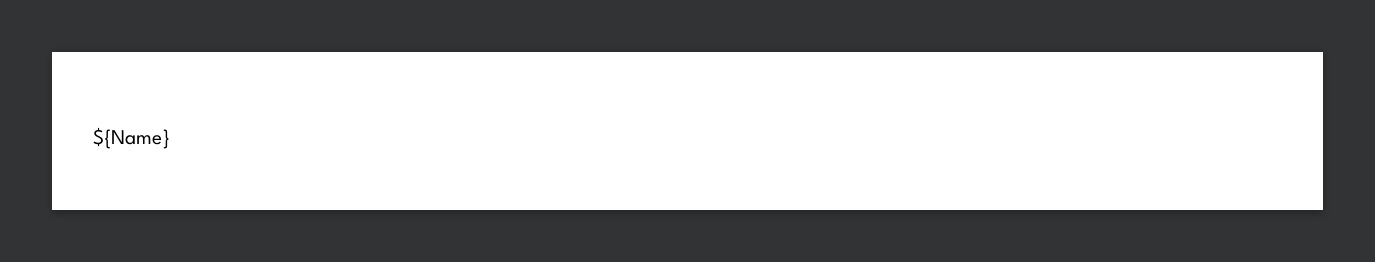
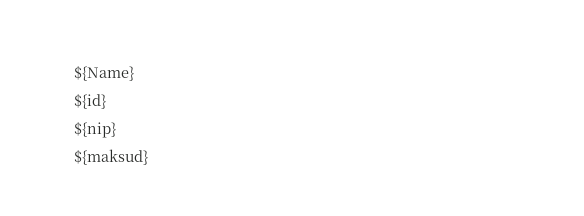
+ ${id}
+ ${nip}
+ ${maksud}

